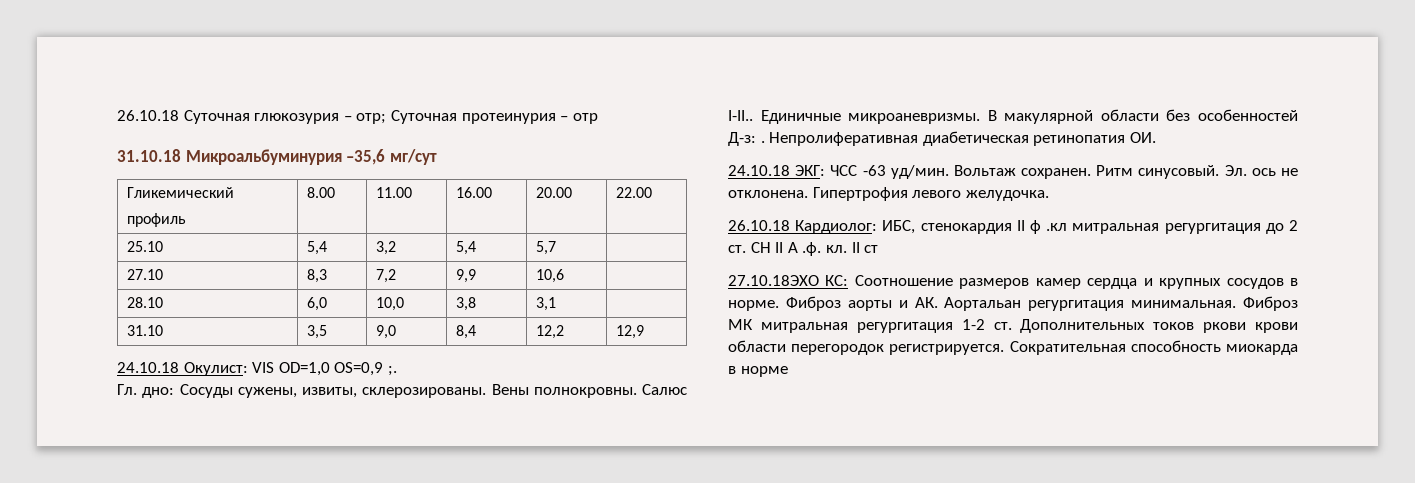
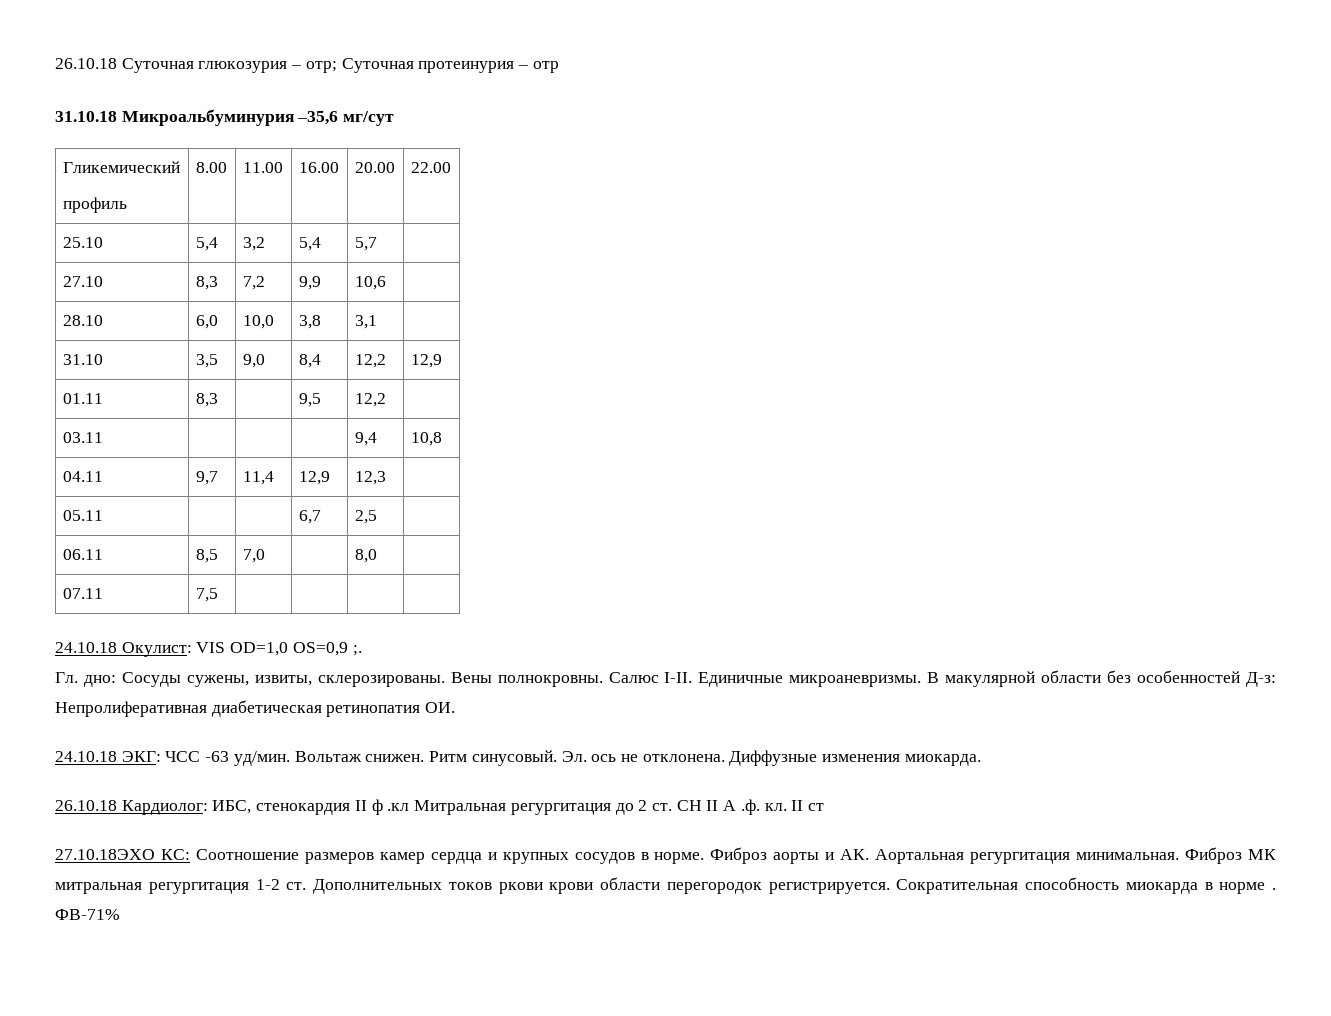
+ 01.11 | 8,3 | | 9,5 | 12,2 |
+ 03.11 | | | | 9,4 | 10,8
+ 04.11 | 9,7 | 11,4 | 12,9 | 12,3 |
+ 05.11 | | | 6,7 | 2,5 |
+ 06.11 | 8,5 | 7,0 | | 8,0 |
+ 07.11 | 7,5 | | | |
- Салюс I-II..
+ Салюс I-II.
- В макулярной области без особенностей Д-з: . Непролиферативная диабетическая ретинопатия ОИ.
+ В макулярной области без особенностей Д-з: Непролиферативная диабетическая ретинопатия ОИ.
- Вольтаж сохранен.
+ Вольтаж снижен.
- Гипертрофия левого желудочка.
+ Диффузные изменения миокарда.
- 26.10.18 Кардиолог: ИБС, стенокардия II ф .кл митральная регургитация до 2 ст. СН II А .ф. кл.
+ 26.10.18 Кардиолог: ИБС, стенокардия II ф .кл Митральная регургитация до 2 ст. СН II А .ф. кл.
- Фиброз аорты и АК. Аортальан регургитация минимальная.
+ Фиброз аорты и АК. Аортальная регургитация минимальная.
- Сократительная способность миокарда в норме
+ Сократительная способность миокарда в норме . ФВ-71%

